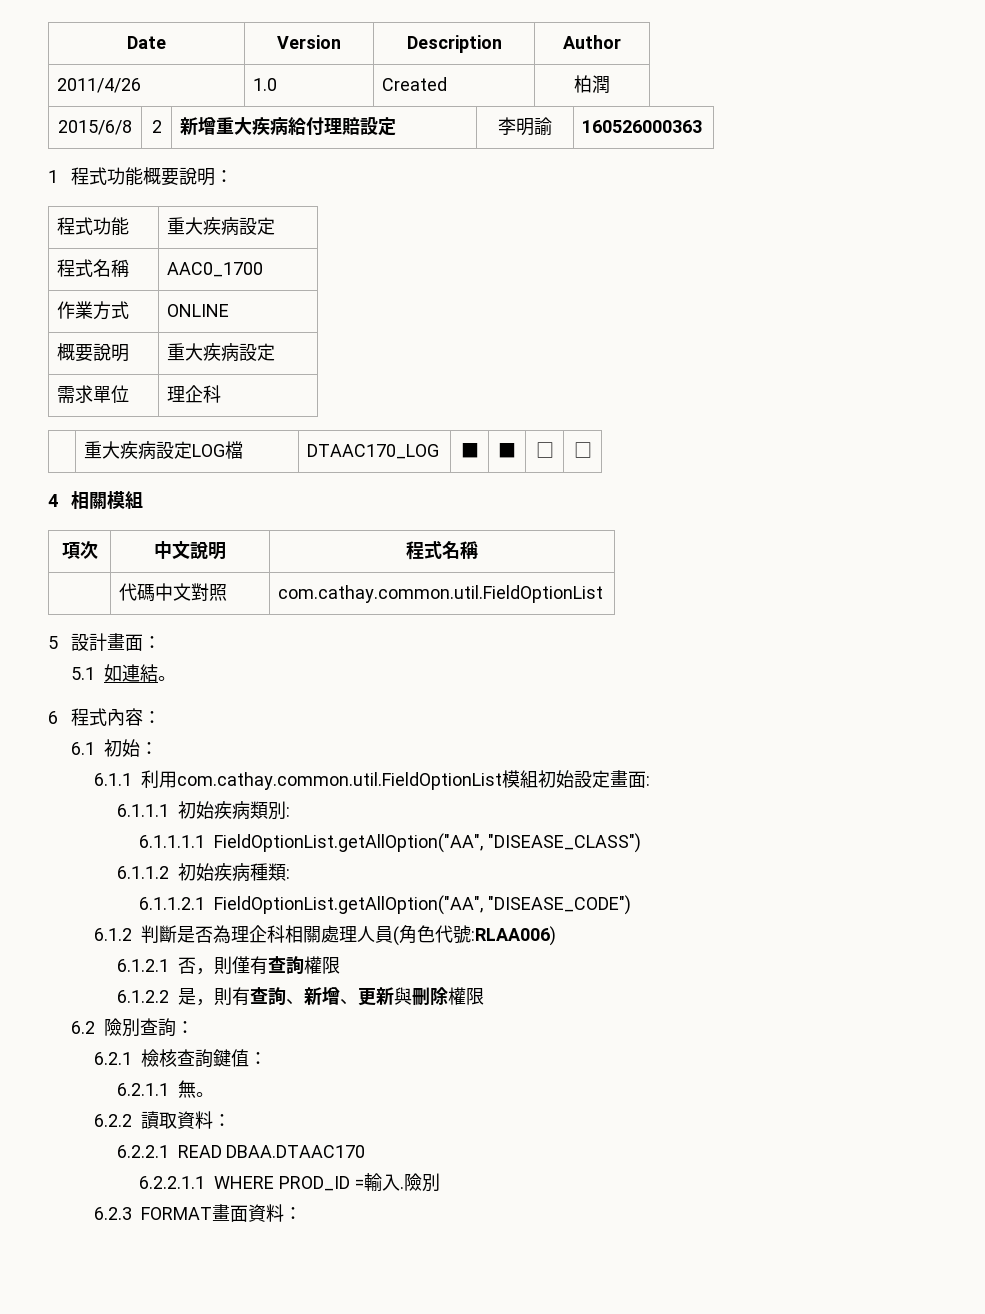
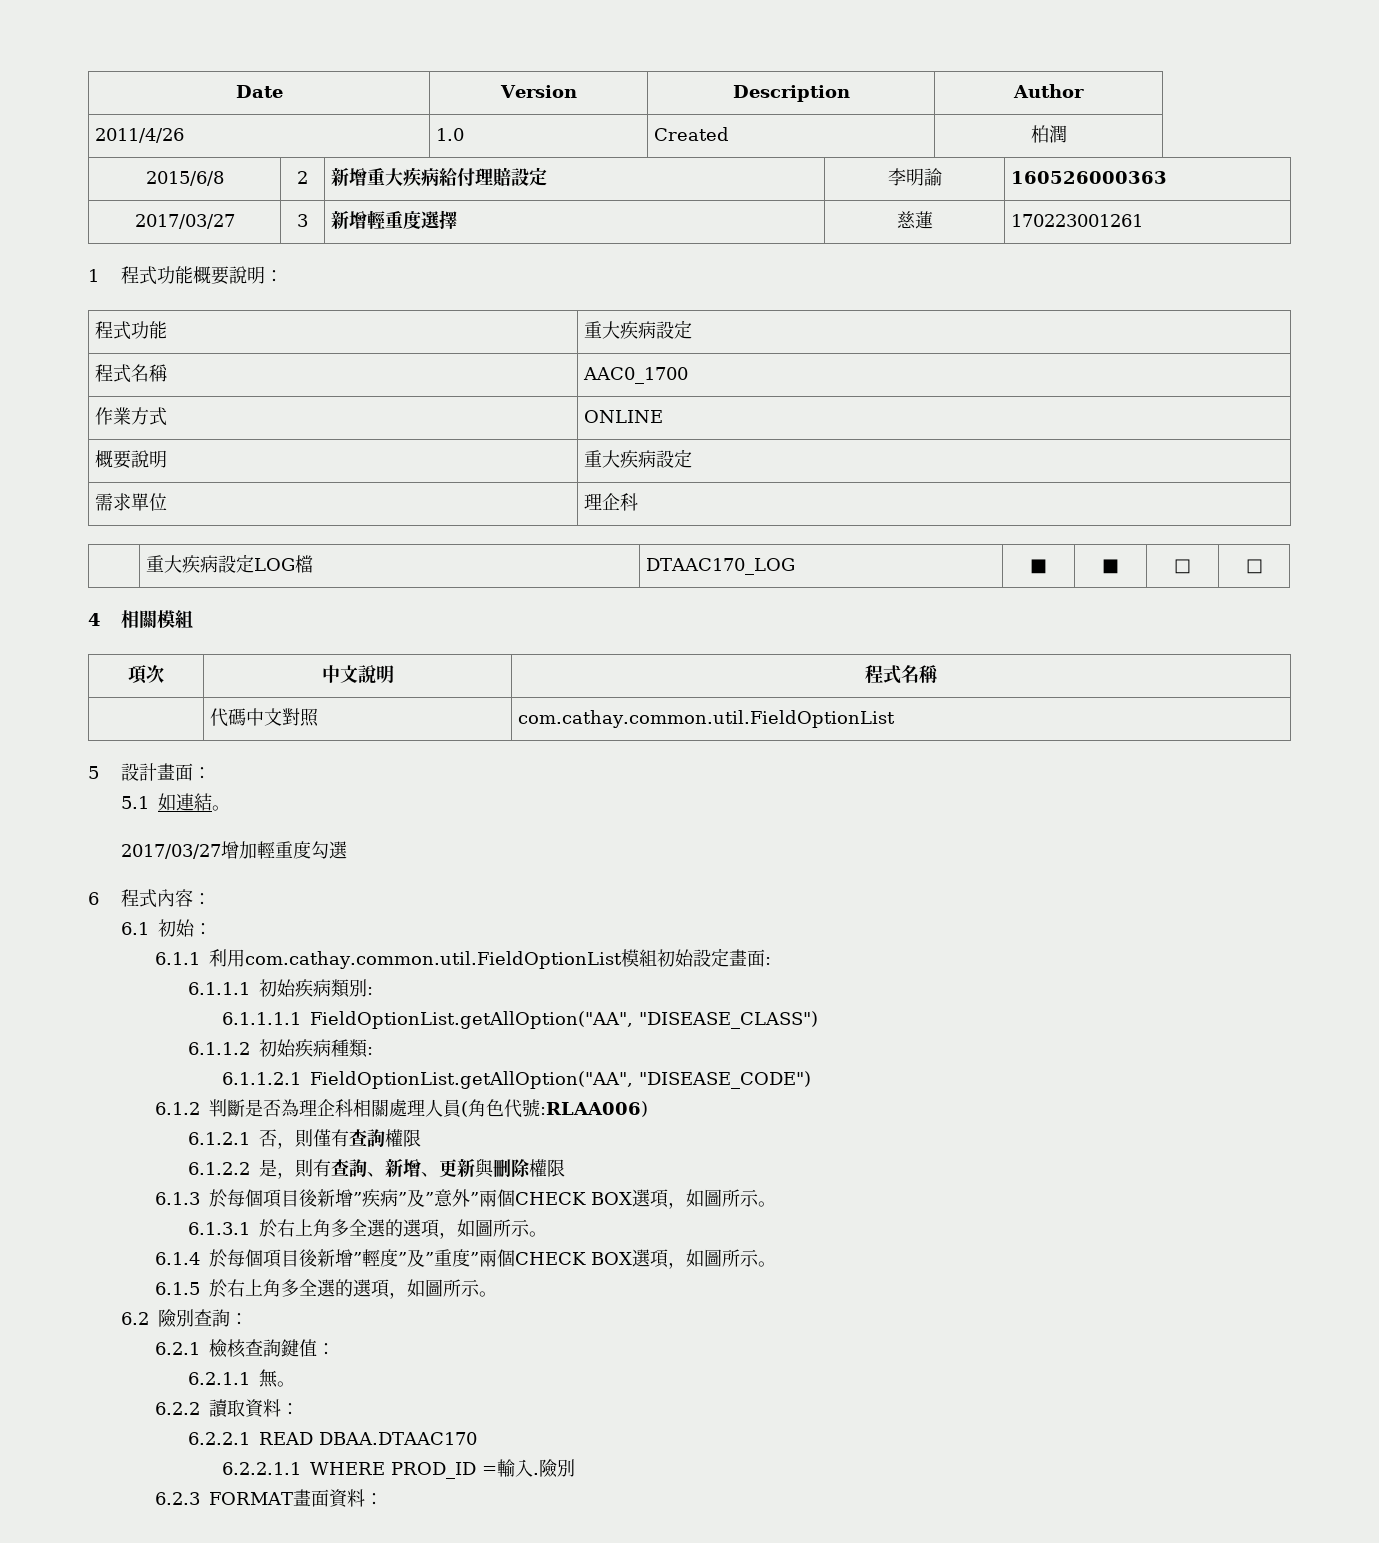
+ 2017/03/27 | 3 | 新增輕重度選擇 | 慈蓮 | 170223001261
+ 2017/03/27增加輕重度勾選
+ 6.1.3於每個項目後新增”疾病”及”意外”兩個CHECK BOX選項，如圖所示。
+ 6.1.3.1於右上角多全選的選項，如圖所示。
+ 6.1.4於每個項目後新增”輕度”及”重度”兩個CHECK BOX選項，如圖所示。
+ 6.1.5於右上角多全選的選項，如圖所示。

